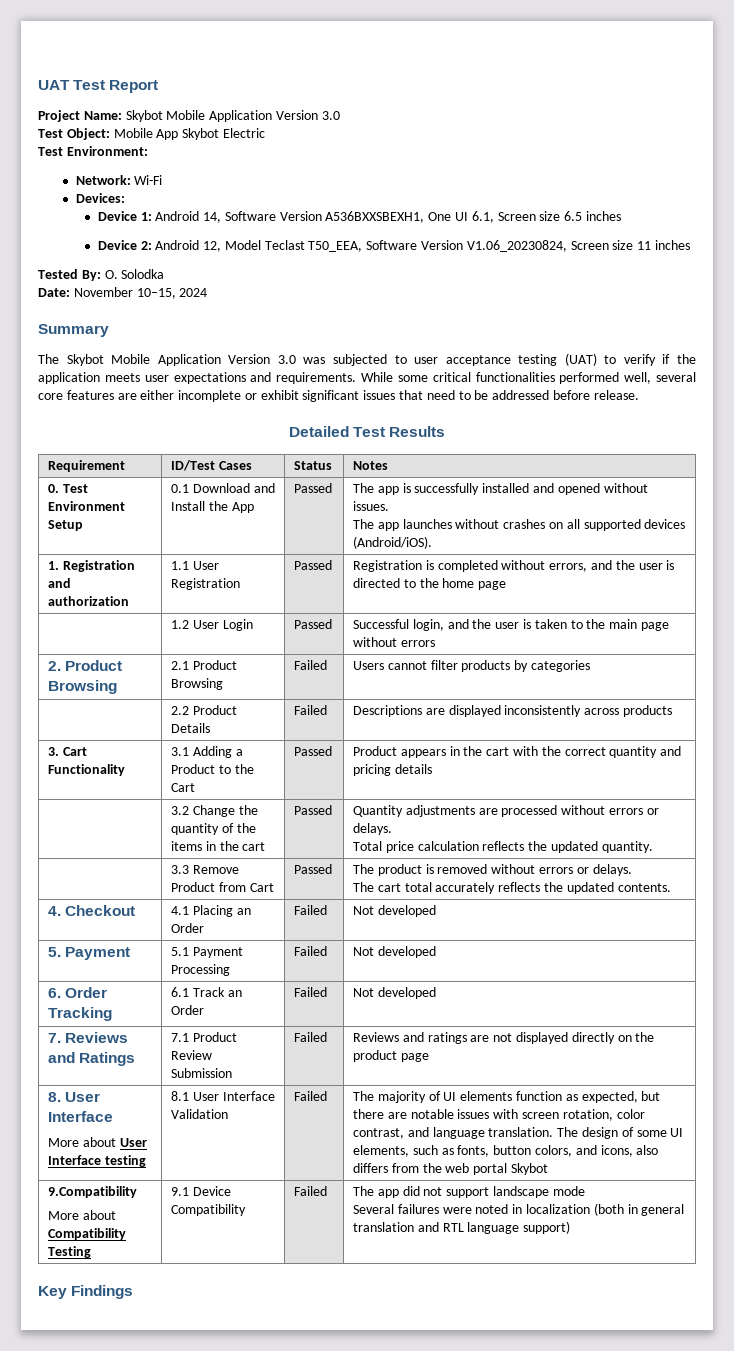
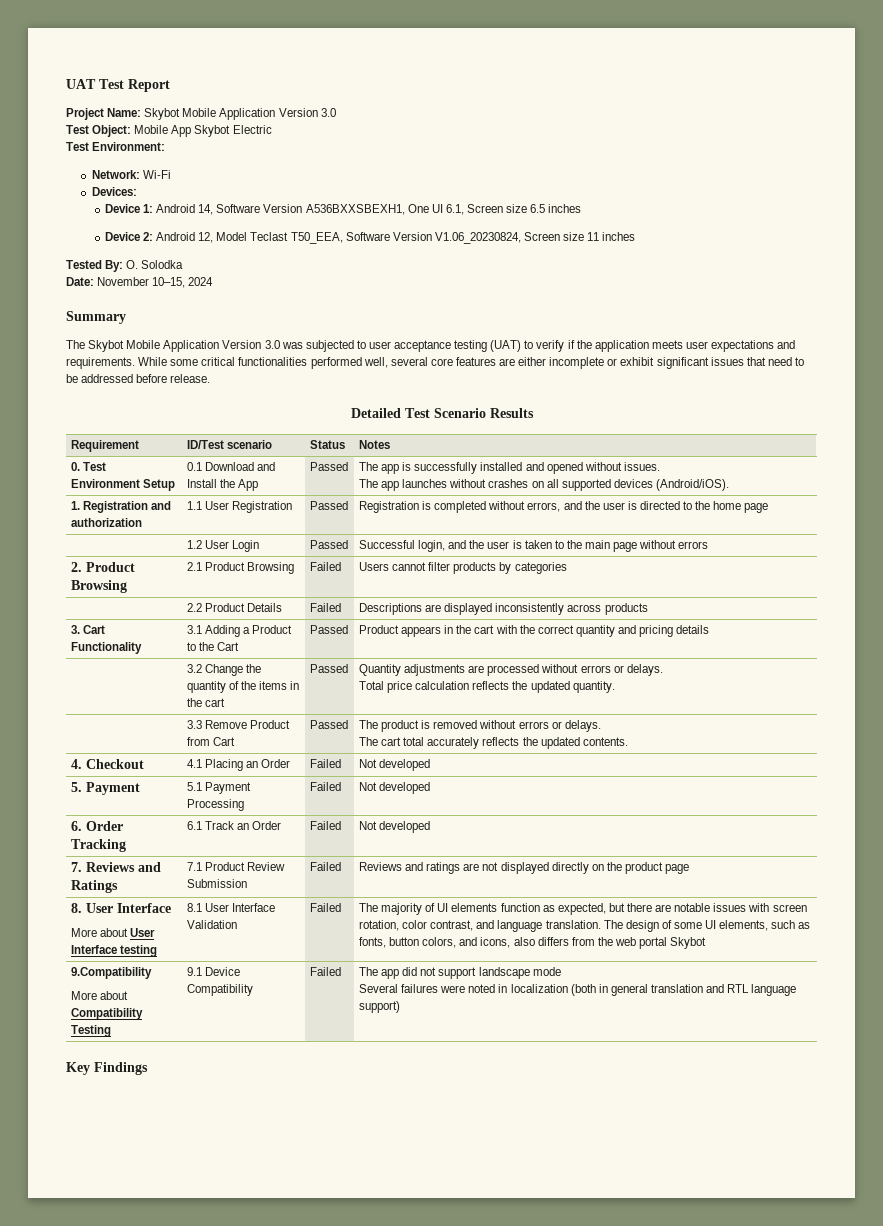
- Detailed Test Results
+ Detailed Test Scenario Results
- Requirement | ID/Test Cases | Status | Notes
+ Requirement | ID/Test scenario | Status | Notes

